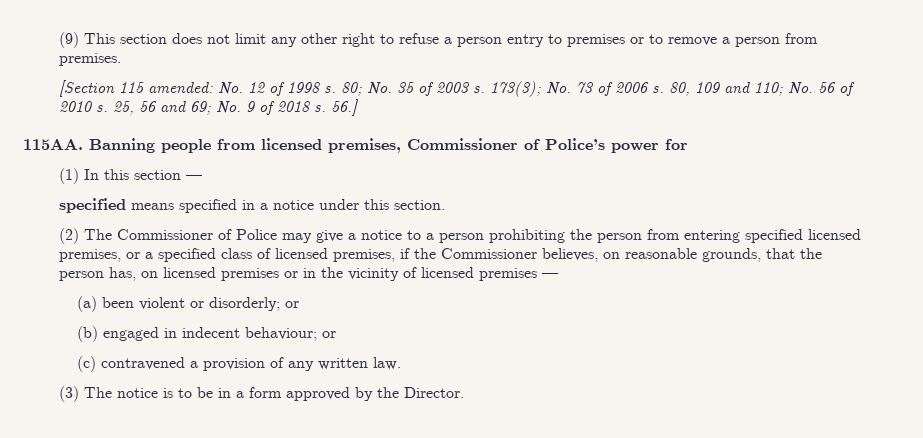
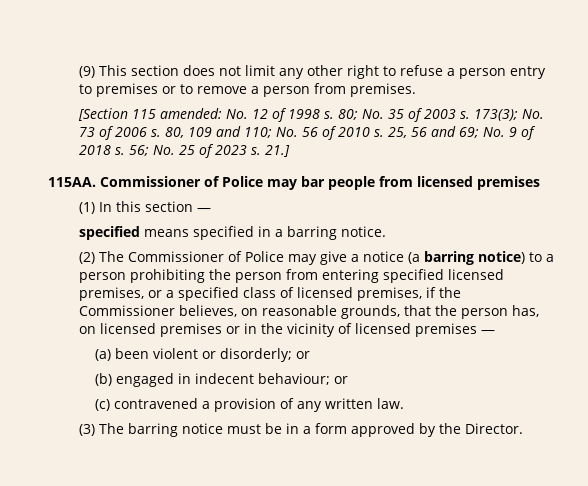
- 56.]
- 115AA. Banning people from licensed premises, Commissioner of Police’s power for
+ 56; No. 25 of 2023 s. 21.]
+ 115AA. Commissioner of Police may bar people from licensed premises
- specified means specified in a notice under this section.
+ specified means specified in a barring notice.
- (2) The Commissioner of Police may give a notice to a person prohibiting the person from entering specified licensed premises, or a specified class of licensed premises, if the Commissioner believes, on reasonable grounds, that the person has, on licensed premises or in the vicinity of licensed premises —
+ (2) The Commissioner of Police may give a notice (a barring notice) to a person prohibiting the person from entering specified licensed premises, or a specified class of licensed premises, if the Commissioner believes, on reasonable grounds, that the person has, on licensed premises or in the vicinity of licensed premises —
- (3) The notice is to be in a form approved by the Director.
+ (3) The barring notice must be in a form approved by the Director.

